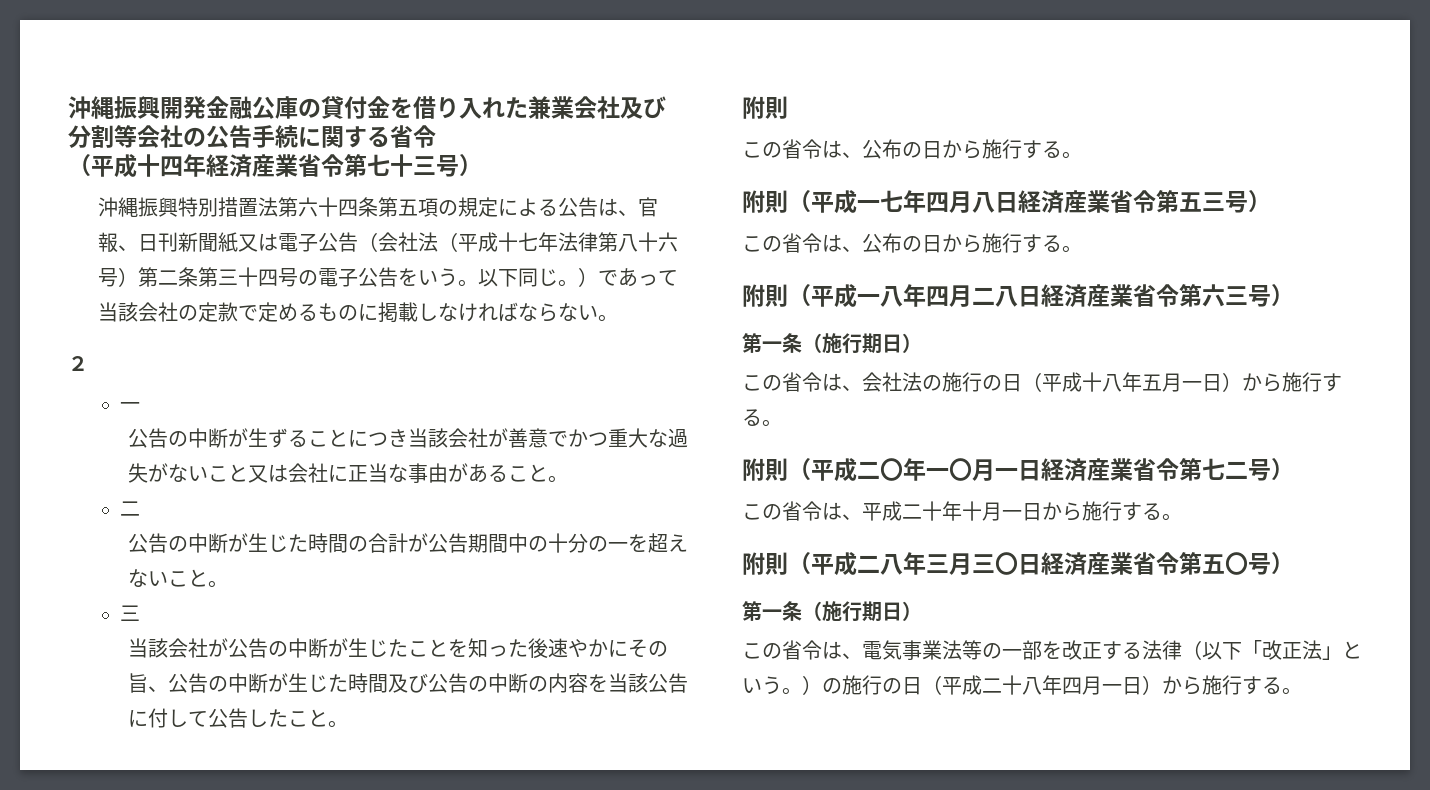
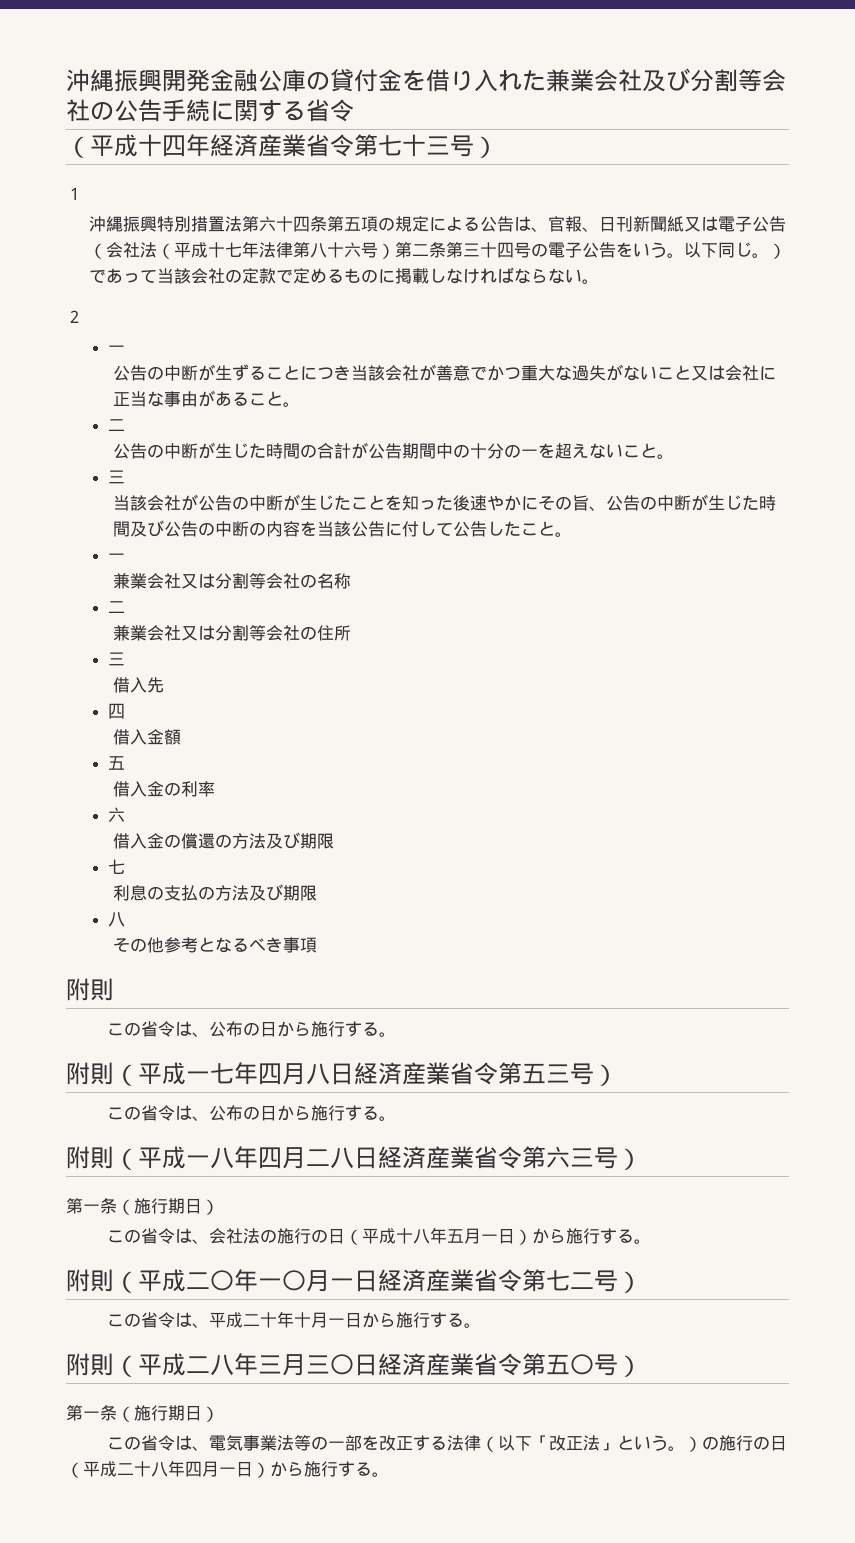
+ １
  当該会社が公告の中断が生じたことを知った後速やかにその旨、公告の中断が生じた時間及び公告の中断の内容を当該公告に付して公告したこと。
+ 一
+ 兼業会社又は分割等会社の名称
+ 二
+ 兼業会社又は分割等会社の住所
+ 三
+ 借入先
+ 四
+ 借入金額
+ 五
+ 借入金の利率
+ 六
+ 借入金の償還の方法及び期限
+ 七
+ 利息の支払の方法及び期限
+ 八
+ その他参考となるべき事項

